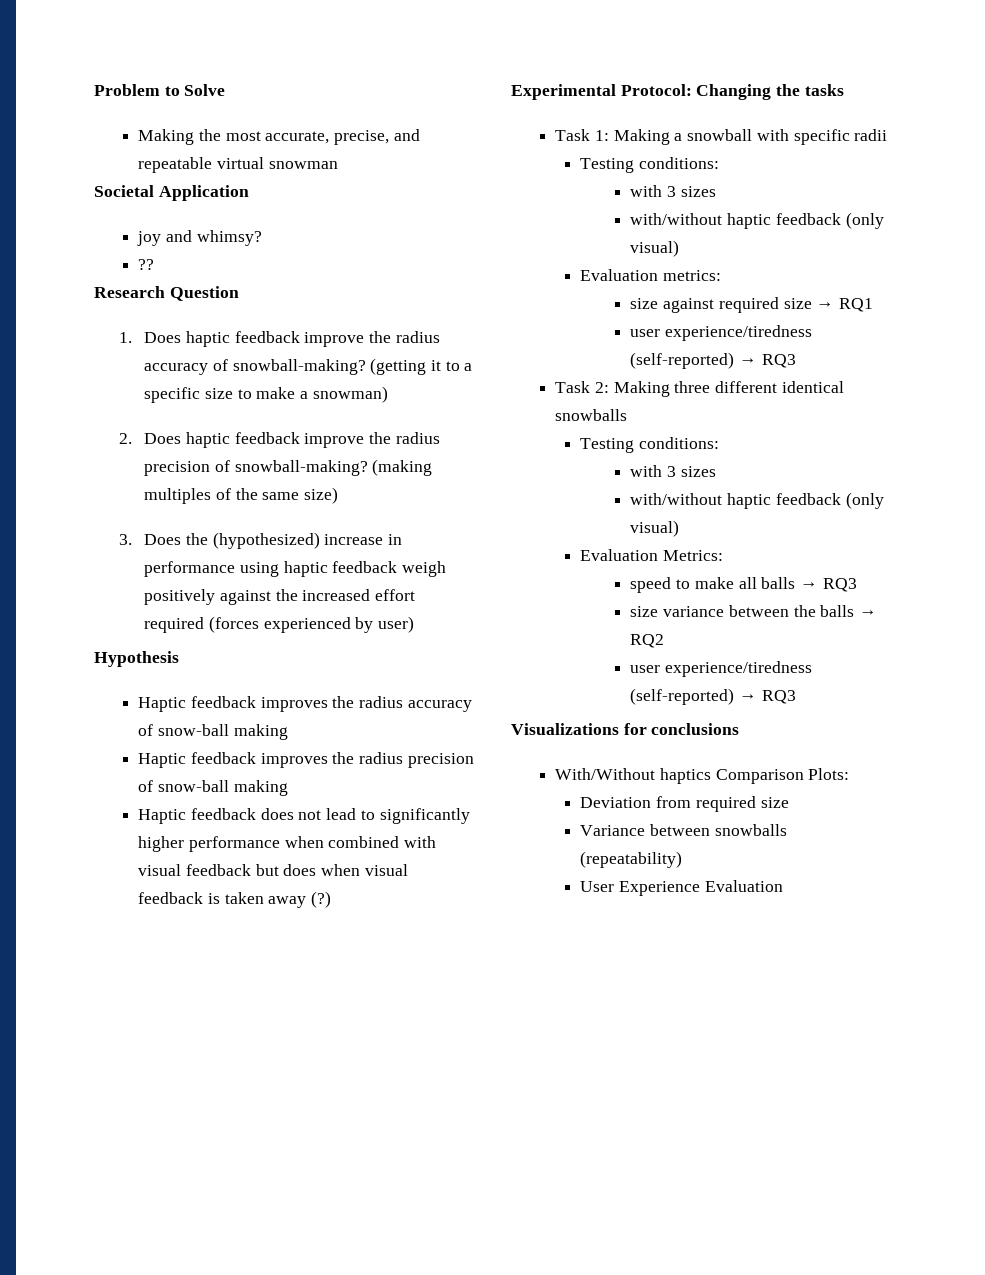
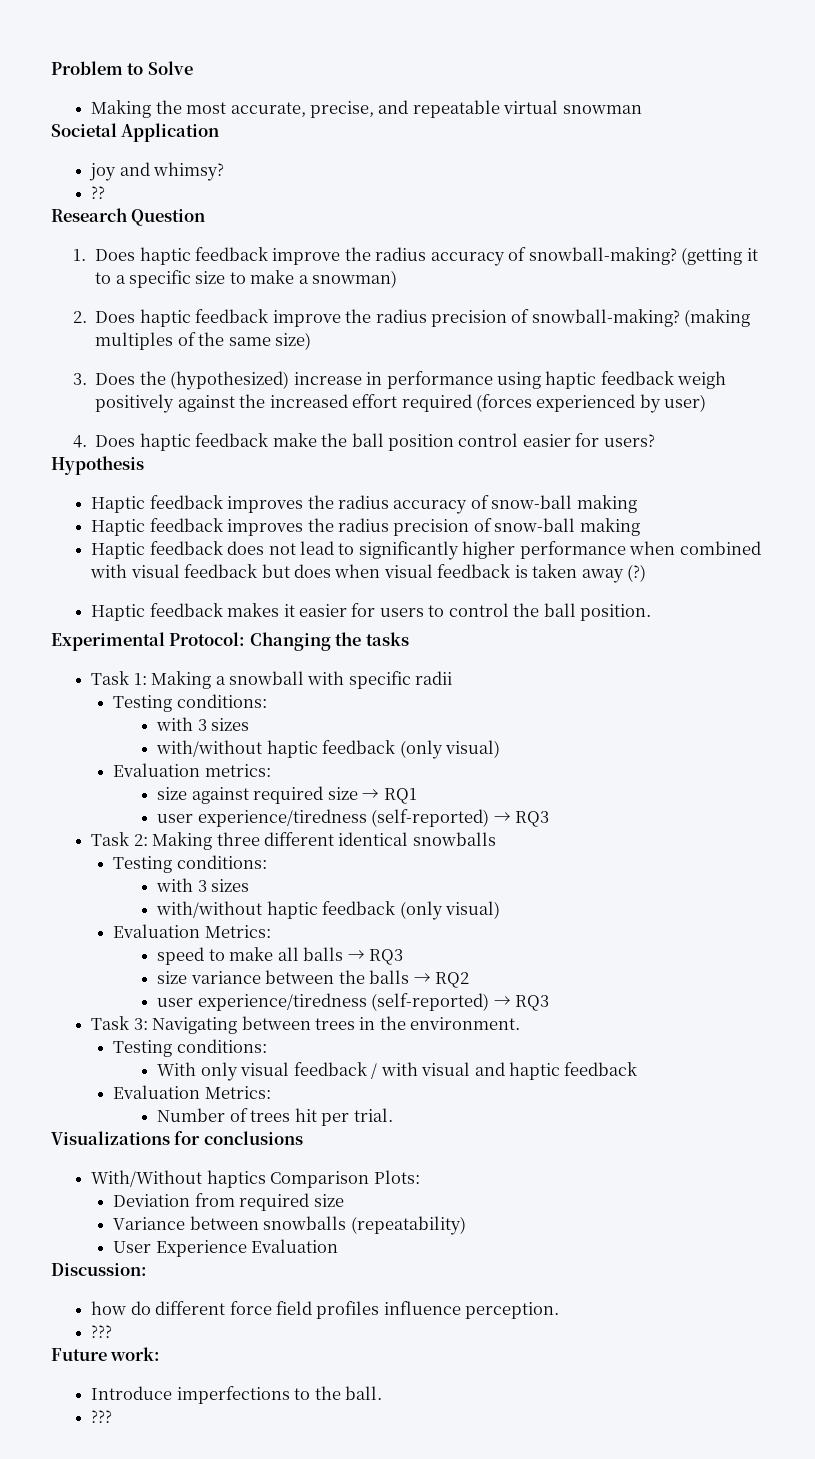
+ 4. Does haptic feedback make the ball position control easier for users?
+ Haptic feedback makes it easier for users to control the ball position.
+ Task 3: Navigating between trees in the environment.
+ Testing conditions:
+ With only visual feedback / with visual and haptic feedback
+ Evaluation Metrics:
+ Number of trees hit per trial.
+ Discussion:
+ how do different force field profiles influence perception.
+ ???
+ Future work:
+ Introduce imperfections to the ball.
+ ???

